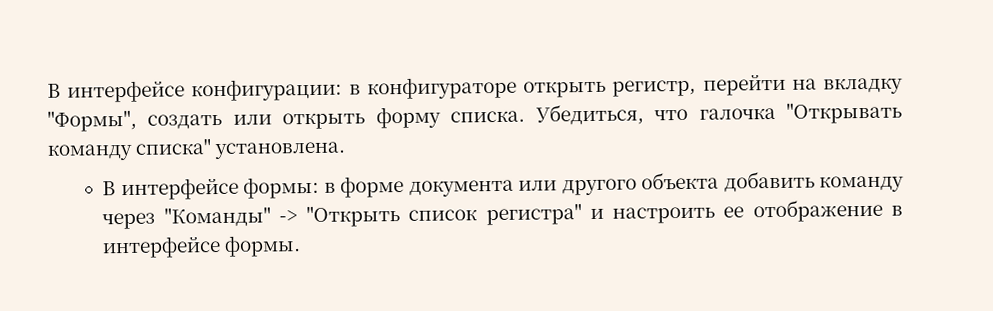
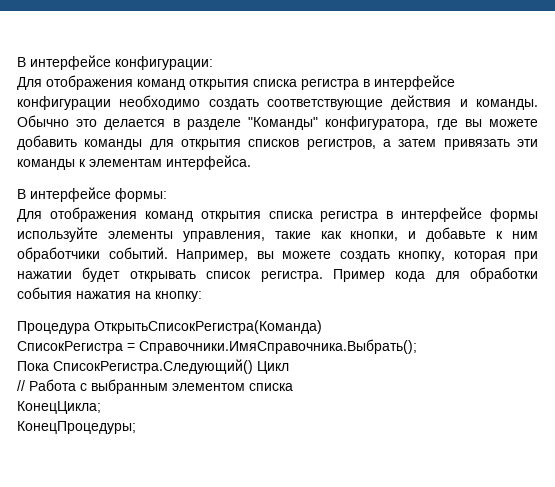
- В интерфейсе конфигурации: в конфигураторе открыть регистр, перейти на вкладку "Формы", создать или открыть форму списка. Убедиться, что галочка "Открывать команду списка" установлена.
- В интерфейсе формы: в форме документа или другого объекта добавить команду через "Команды" -> "Открыть список регистра" и настроить ее отображение в интерфейсе формы.
+ В интерфейсе конфигурации:
+ Для отображения команд открытия списка регистра в интерфейсе конфигурации необходимо создать соответствующие действия и команды. Обычно это делается в разделе "Команды" конфигуратора, где вы можете добавить команды для открытия списков регистров, а затем привязать эти команды к элементам интерфейса.
+ В интерфейсе формы:
+ Для отображения команд открытия списка регистра в интерфейсе формы используйте элементы управления, такие как кнопки, и добавьте к ним обработчики событий. Например, вы можете создать кнопку, которая при нажатии будет открывать список регистра. Пример кода для обработки события нажатия на кнопку:
+ Процедура ОткрытьСписокРегистра(Команда)
+ СписокРегистра = Справочники.ИмяСправочника.Выбрать();
+ Пока СписокРегистра.Следующий() Цикл
+ // Работа с выбранным элементом списка
+ КонецЦикла;
+ КонецПроцедуры;

